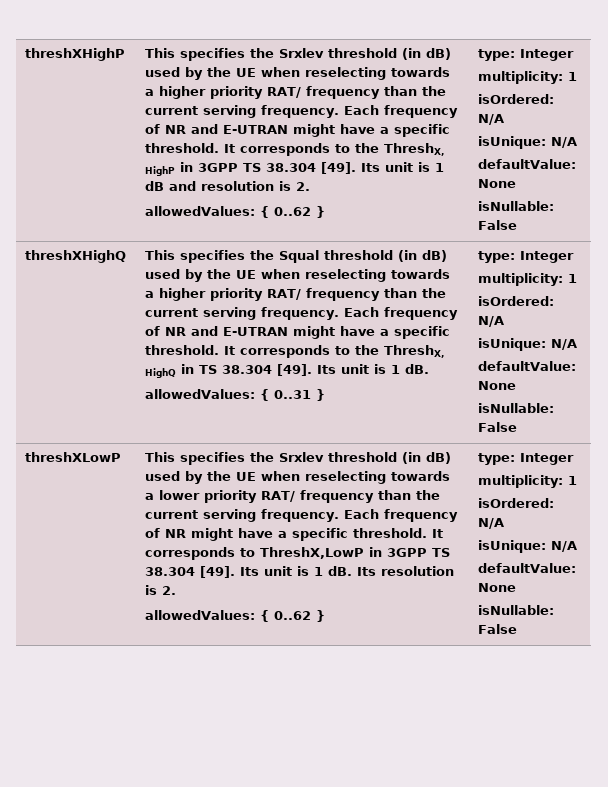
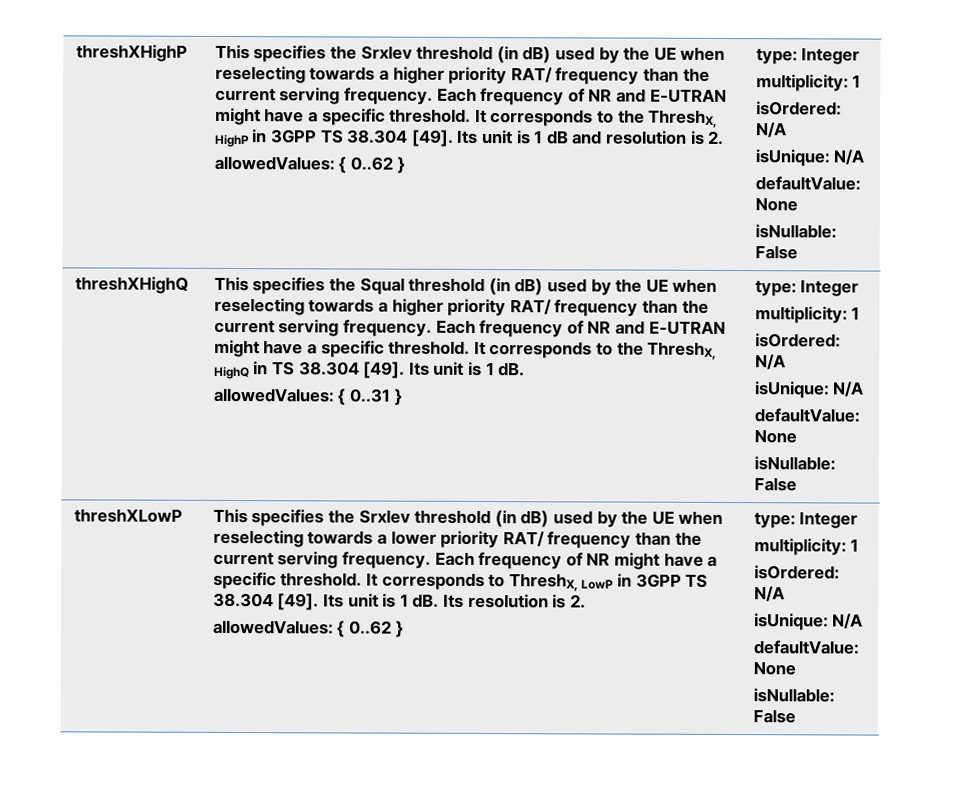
- It corresponds to ThreshX,LowP in 3GPP TS 38.304 [49].
+ It corresponds to ThreshX, LowP in 3GPP TS 38.304 [49].

